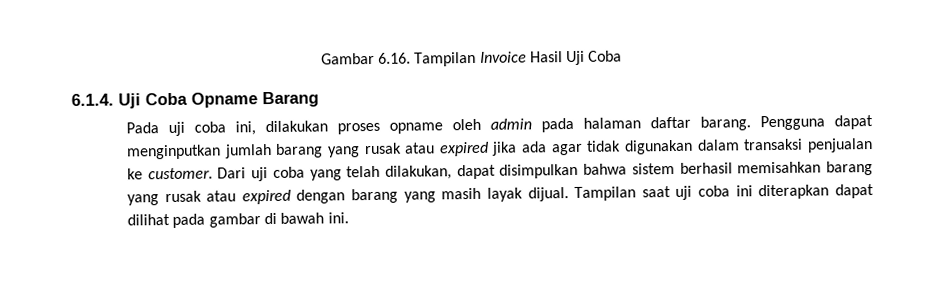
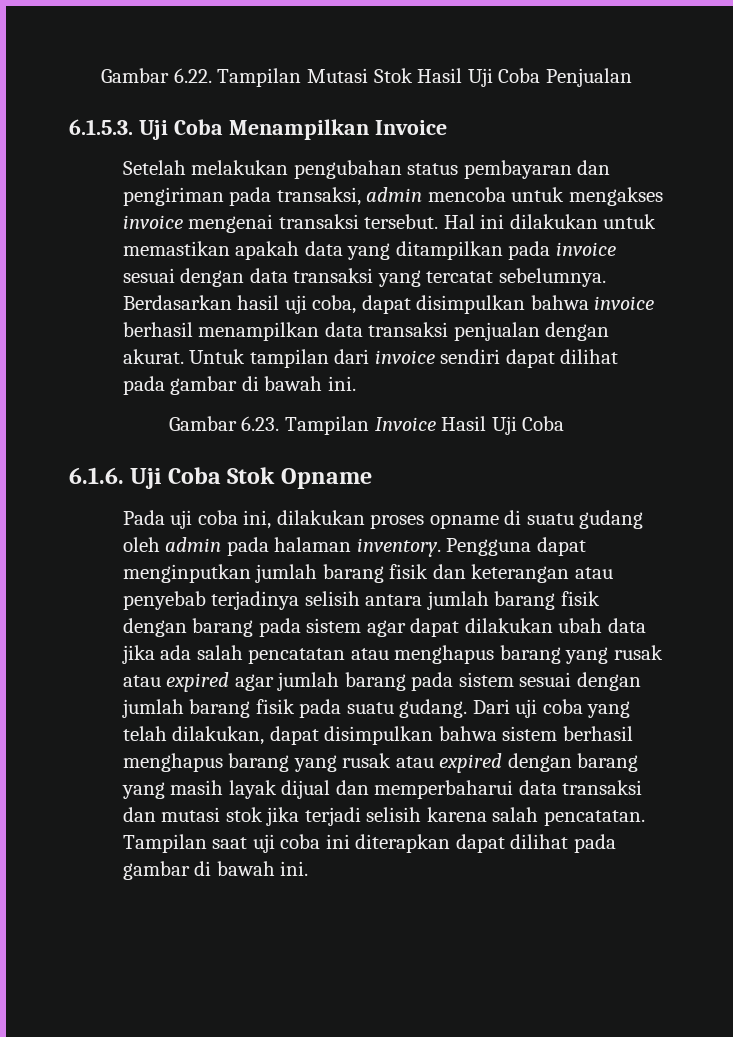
- Gambar 6.16. Tampilan Invoice Hasil Uji Coba
+ Gambar 6.22. Tampilan Mutasi Stok Hasil Uji Coba Penjualan
+ 6.1.5.3. Uji Coba Menampilkan Invoice
+ Setelah melakukan pengubahan status pembayaran dan pengiriman pada transaksi, admin mencoba untuk mengakses invoice mengenai transaksi tersebut. Hal ini dilakukan untuk memastikan apakah data yang ditampilkan pada invoice sesuai dengan data transaksi yang tercatat sebelumnya. Berdasarkan hasil uji coba, dapat disimpulkan bahwa invoice berhasil menampilkan data transaksi penjualan dengan akurat. Untuk tampilan dari invoice sendiri dapat dilihat pada gambar di bawah ini.
+ Gambar 6.23. Tampilan Invoice Hasil Uji Coba
- 6.1.4. Uji Coba Opname Barang
+ 6.1.6. Uji Coba Stok Opname
- Pada uji coba ini, dilakukan proses opname oleh admin pada halaman daftar barang.
+ Pada uji coba ini, dilakukan proses opname di suatu gudang oleh admin pada halaman inventory.
- Pengguna dapat menginputkan jumlah barang yang rusak atau expired jika ada agar tidak digunakan dalam transaksi penjualan ke customer.
+ Pengguna dapat menginputkan jumlah barang fisik dan keterangan atau penyebab terjadinya selisih antara jumlah barang fisik dengan barang pada sistem agar dapat dilakukan ubah data jika ada salah pencatatan atau menghapus barang yang rusak atau expired agar jumlah barang pada sistem sesuai dengan jumlah barang fisik pada suatu gudang.
- Dari uji coba yang telah dilakukan, dapat disimpulkan bahwa sistem berhasil memisahkan barang yang rusak atau expired dengan barang yang masih layak dijual.
+ Dari uji coba yang telah dilakukan, dapat disimpulkan bahwa sistem berhasil menghapus barang yang rusak atau expired dengan barang yang masih layak dijual dan memperbaharui data transaksi dan mutasi stok jika terjadi selisih karena salah pencatatan.

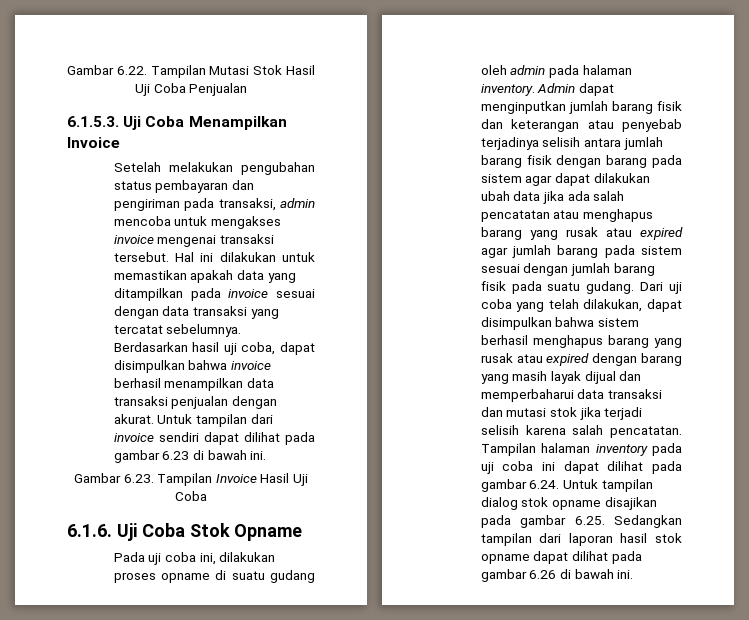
- Untuk tampilan dari invoice sendiri dapat dilihat pada gambar di bawah ini.
+ Untuk tampilan dari invoice sendiri dapat dilihat pada gambar 6.23 di bawah ini.
- Pengguna dapat menginputkan jumlah barang fisik dan keterangan atau penyebab terjadinya selisih antara jumlah barang fisik dengan barang pada sistem agar dapat dilakukan ubah data jika ada salah pencatatan atau menghapus barang yang rusak atau expired agar jumlah barang pada sistem sesuai dengan jumlah barang fisik pada suatu gudang.
+ Admin dapat menginputkan jumlah barang fisik dan keterangan atau penyebab terjadinya selisih antara jumlah barang fisik dengan barang pada sistem agar dapat dilakukan ubah data jika ada salah pencatatan atau menghapus barang yang rusak atau expired agar jumlah barang pada sistem sesuai dengan jumlah barang fisik pada suatu gudang.
- Tampilan saat uji coba ini diterapkan dapat dilihat pada gambar di bawah ini.
+ Tampilan halaman inventory pada uji coba ini dapat dilihat pada gambar 6.24. Untuk tampilan dialog stok opname disajikan pada gambar 6.25. Sedangkan tampilan dari laporan hasil stok opname dapat dilihat pada gambar 6.26 di bawah ini.

